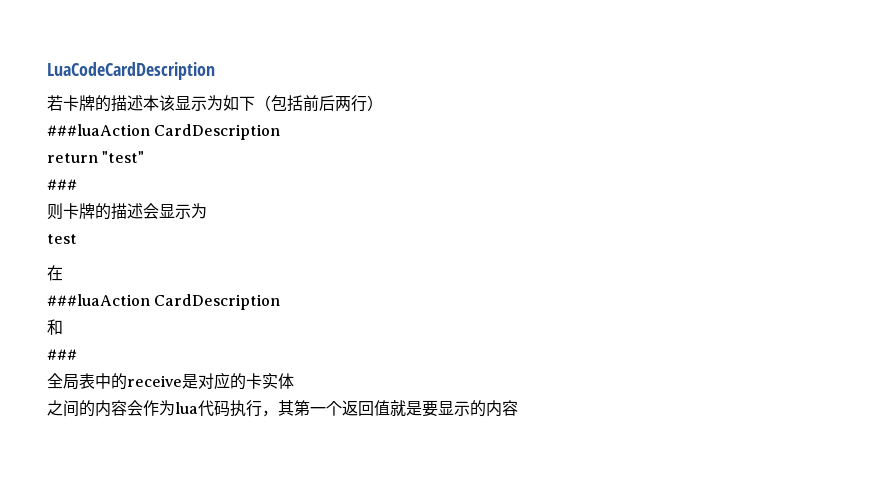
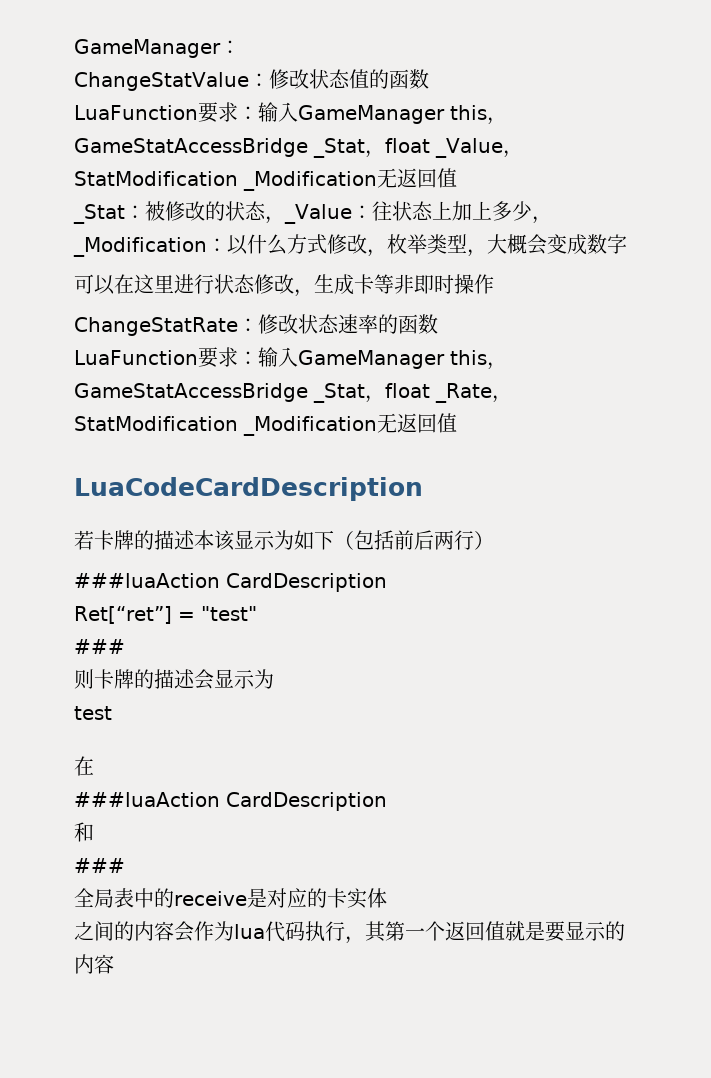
+ GameManager：
+ ChangeStatValue：修改状态值的函数
+ LuaFunction要求：输入GameManager this，GameStatAccessBridge _Stat，float _Value，StatModification _Modification无返回值
+ _Stat：被修改的状态，_Value：往状态上加上多少，_Modification：以什么方式修改，枚举类型，大概会变成数字
+ 可以在这里进行状态修改，生成卡等非即时操作
+ ChangeStatRate：修改状态速率的函数
+ LuaFunction要求：输入GameManager this，GameStatAccessBridge _Stat，float _Rate，StatModification _Modification无返回值
- return "test"
+ Ret[“ret”] = "test"

